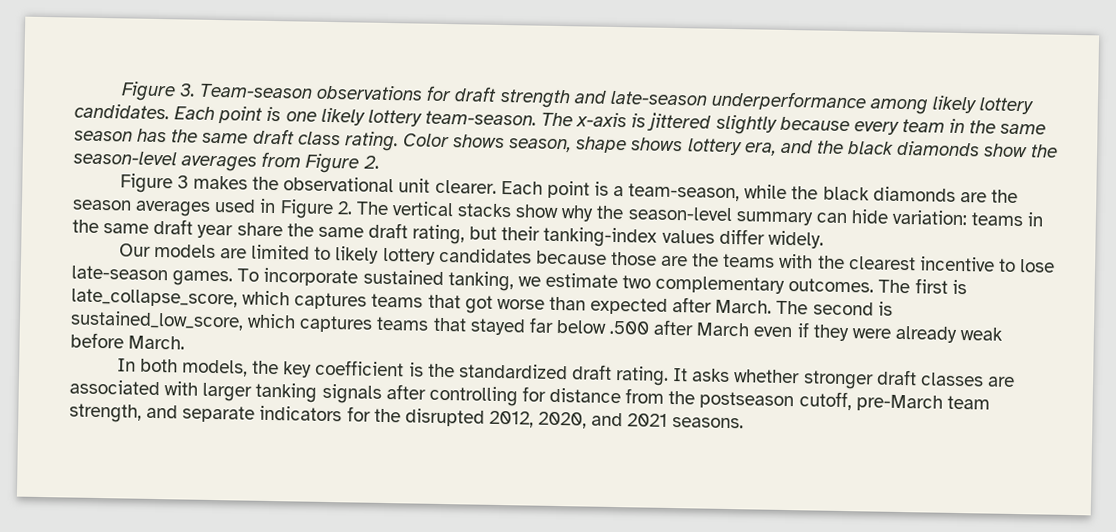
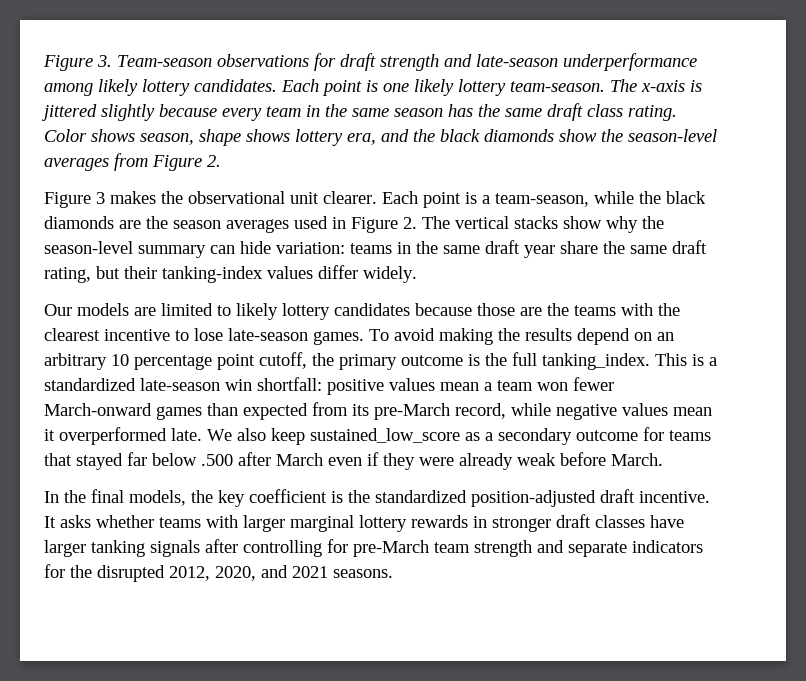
- To incorporate sustained tanking, we estimate two complementary outcomes. The first is late_collapse_score, which captures teams that got worse than expected after March. The second is sustained_low_score, which captures teams that stayed far below .500 after March even if they were already weak before March.
+ To avoid making the results depend on an arbitrary 10 percentage point cutoff, the primary outcome is the full tanking_index. This is a standardized late-season win shortfall: positive values mean a team won fewer March-onward games than expected from its pre-March record, while negative values mean it overperformed late. We also keep sustained_low_score as a secondary outcome for teams that stayed far below .500 after March even if they were already weak before March.
- In both models, the key coefficient is the standardized draft rating. It asks whether stronger draft classes are associated with larger tanking signals after controlling for distance from the postseason cutoff, pre-March team strength, and separate indicators for the disrupted 2012, 2020, and 2021 seasons.
+ In the final models, the key coefficient is the standardized position-adjusted draft incentive. It asks whether teams with larger marginal lottery rewards in stronger draft classes have larger tanking signals after controlling for pre-March team strength and separate indicators for the disrupted 2012, 2020, and 2021 seasons.

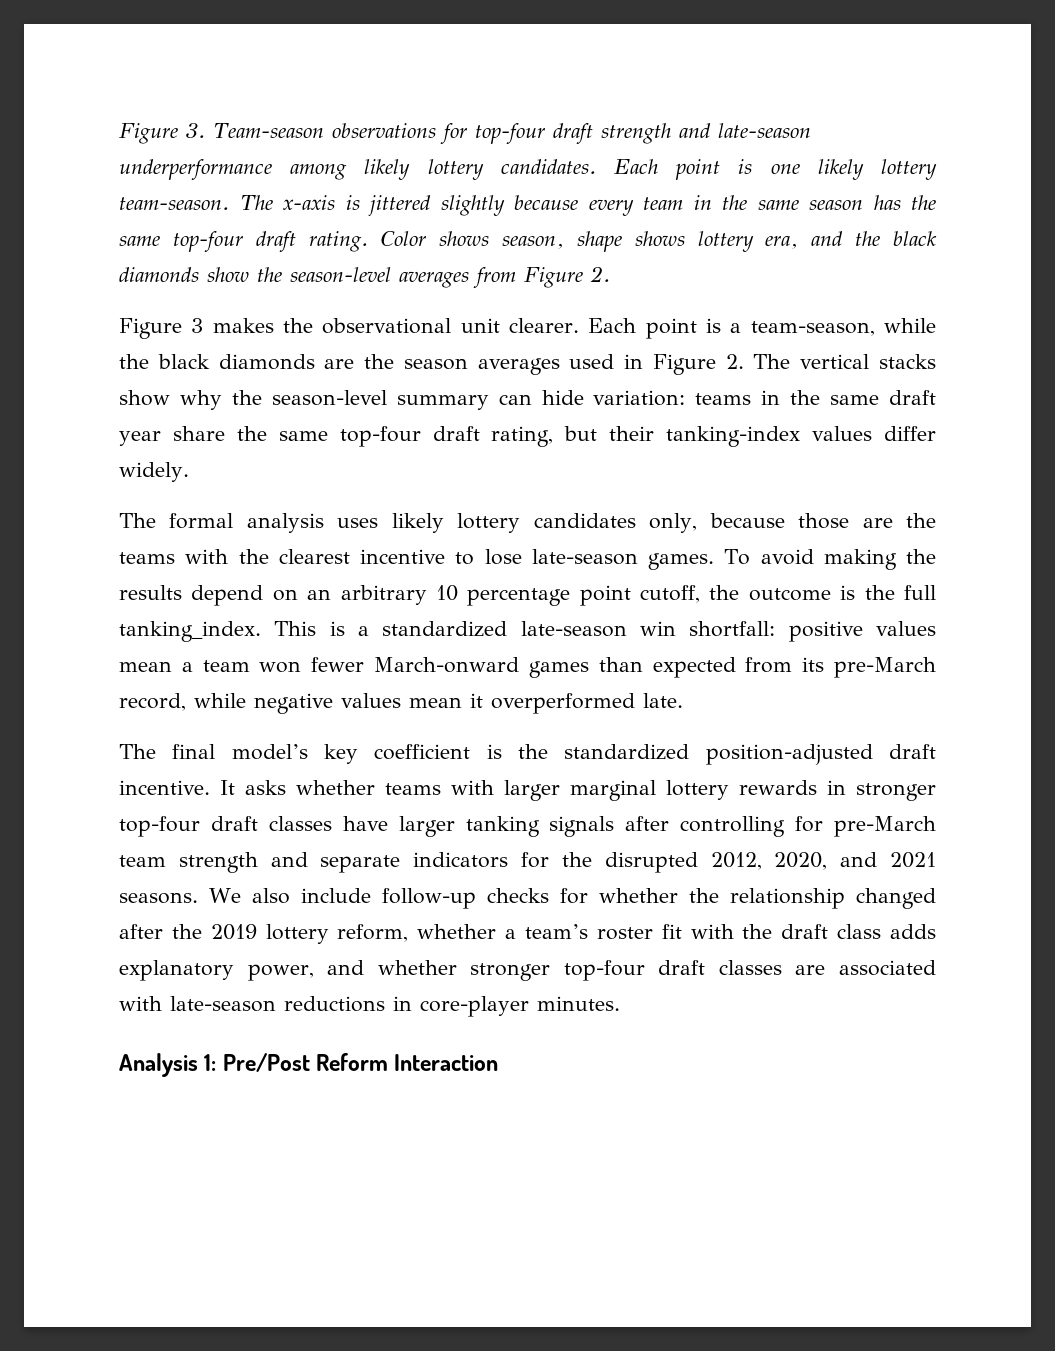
- Figure 3. Team-season observations for draft strength and late-season underperformance among likely lottery candidates.
+ Figure 3. Team-season observations for top-four draft strength and late-season underperformance among likely lottery candidates.
- The x-axis is jittered slightly because every team in the same season has the same draft class rating.
+ The x-axis is jittered slightly because every team in the same season has the same top-four draft rating.
- Each point is a team-season, while the black diamonds are the season averages used in Figure 2. The vertical stacks show why the season-level summary can hide variation: teams in the same draft year share the same draft rating, but their tanking-index values differ widely.
+ Each point is a team-season, while the black diamonds are the season averages used in Figure 2. The vertical stacks show why the season-level summary can hide variation: teams in the same draft year share the same top-four draft rating, but their tanking-index values differ widely.
- Our models are limited to likely lottery candidates because those are the teams with the clearest incentive to lose late-season games.
+ The formal analysis uses likely lottery candidates only, because those are the teams with the clearest incentive to lose late-season games.
- To avoid making the results depend on an arbitrary 10 percentage point cutoff, the primary outcome is the full tanking_index.
+ To avoid making the results depend on an arbitrary 10 percentage point cutoff, the outcome is the full tanking_index.
- This is a standardized late-season win shortfall: positive values mean a team won fewer March-onward games than expected from its pre-March record, while negative values mean it overperformed late. We also keep sustained_low_score as a secondary outcome for teams that stayed far below .500 after March even if they were already weak before March.
- In the final models, the key coefficient is the standardized position-adjusted draft incentive.
+ This is a standardized late-season win shortfall: positive values mean a team won fewer March-onward games than expected from its pre-March record, while negative values mean it overperformed late.
+ The final model’s key coefficient is the standardized position-adjusted draft incentive.
- It asks whether teams with larger marginal lottery rewards in stronger draft classes have larger tanking signals after controlling for pre-March team strength and separate indicators for the disrupted 2012, 2020, and 2021 seasons.
+ It asks whether teams with larger marginal lottery rewards in stronger top-four draft classes have larger tanking signals after controlling for pre-March team strength and separate indicators for the disrupted 2012, 2020, and 2021 seasons.
+ We also include follow-up checks for whether the relationship changed after the 2019 lottery reform, whether a team’s roster fit with the draft class adds explanatory power, and whether stronger top-four draft classes are associated with late-season reductions in core-player minutes.
+ Analysis 1: Pre/Post Reform Interaction

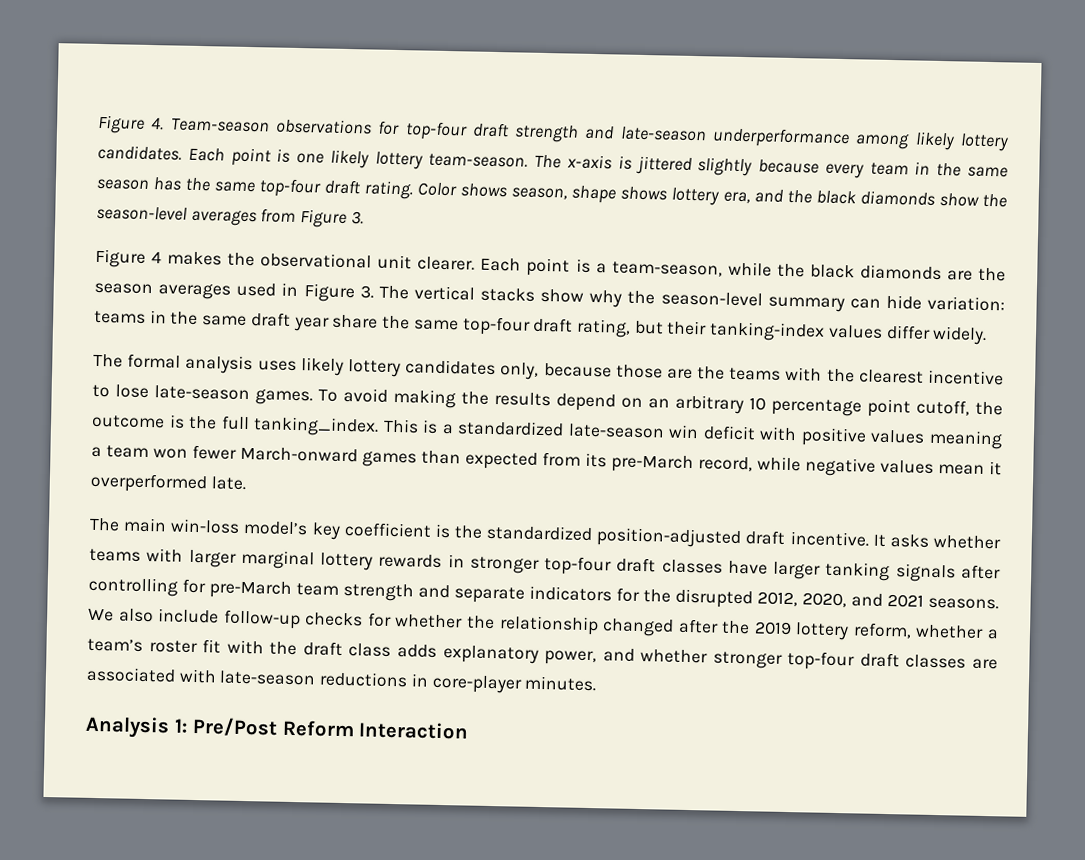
- Figure 3. Team-season observations for top-four draft strength and late-season underperformance among likely lottery candidates.
+ Figure 4. Team-season observations for top-four draft strength and late-season underperformance among likely lottery candidates.
- Color shows season, shape shows lottery era, and the black diamonds show the season-level averages from Figure 2.
- Figure 3 makes the observational unit clearer.
+ Color shows season, shape shows lottery era, and the black diamonds show the season-level averages from Figure 3.
+ Figure 4 makes the observational unit clearer.
- Each point is a team-season, while the black diamonds are the season averages used in Figure 2. The vertical stacks show why the season-level summary can hide variation: teams in the same draft year share the same top-four draft rating, but their tanking-index values differ widely.
+ Each point is a team-season, while the black diamonds are the season averages used in Figure 3. The vertical stacks show why the season-level summary can hide variation: teams in the same draft year share the same top-four draft rating, but their tanking-index values differ widely.
- This is a standardized late-season win shortfall: positive values mean a team won fewer March-onward games than expected from its pre-March record, while negative values mean it overperformed late.
+ This is a standardized late-season win deficit with positive values meaning a team won fewer March-onward games than expected from its pre-March record, while negative values mean it overperformed late.
- The final model’s key coefficient is the standardized position-adjusted draft incentive.
+ The main win-loss model’s key coefficient is the standardized position-adjusted draft incentive.

